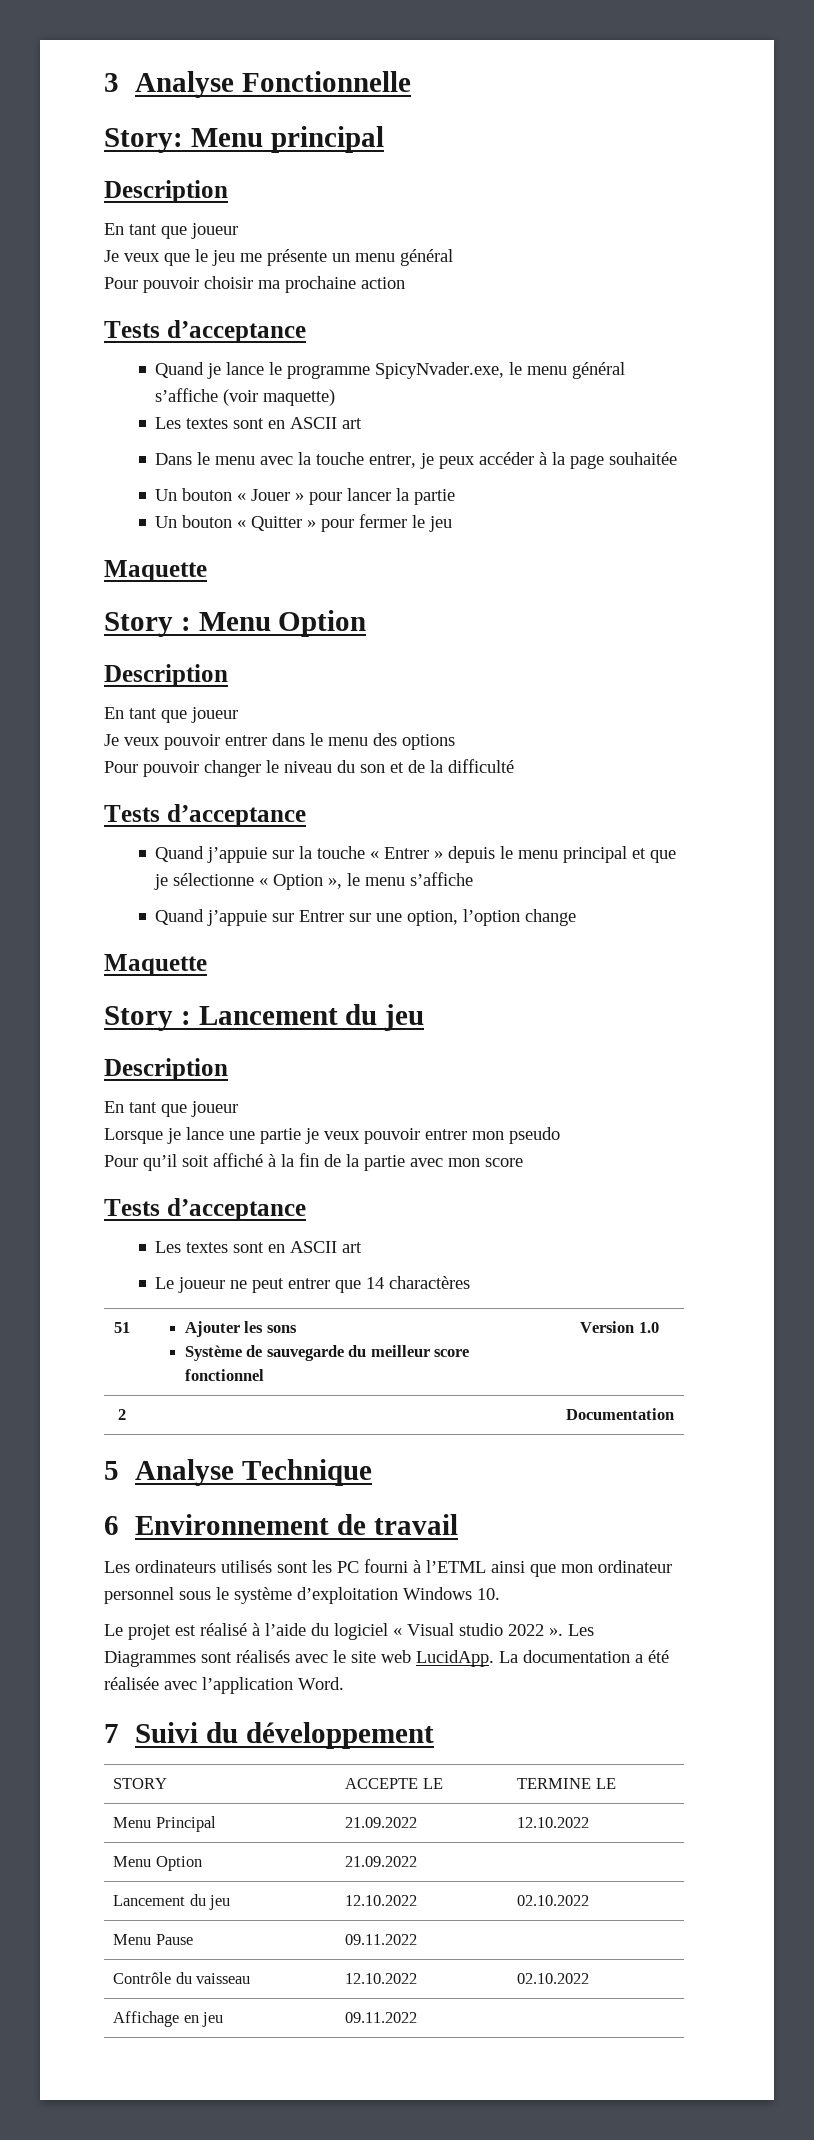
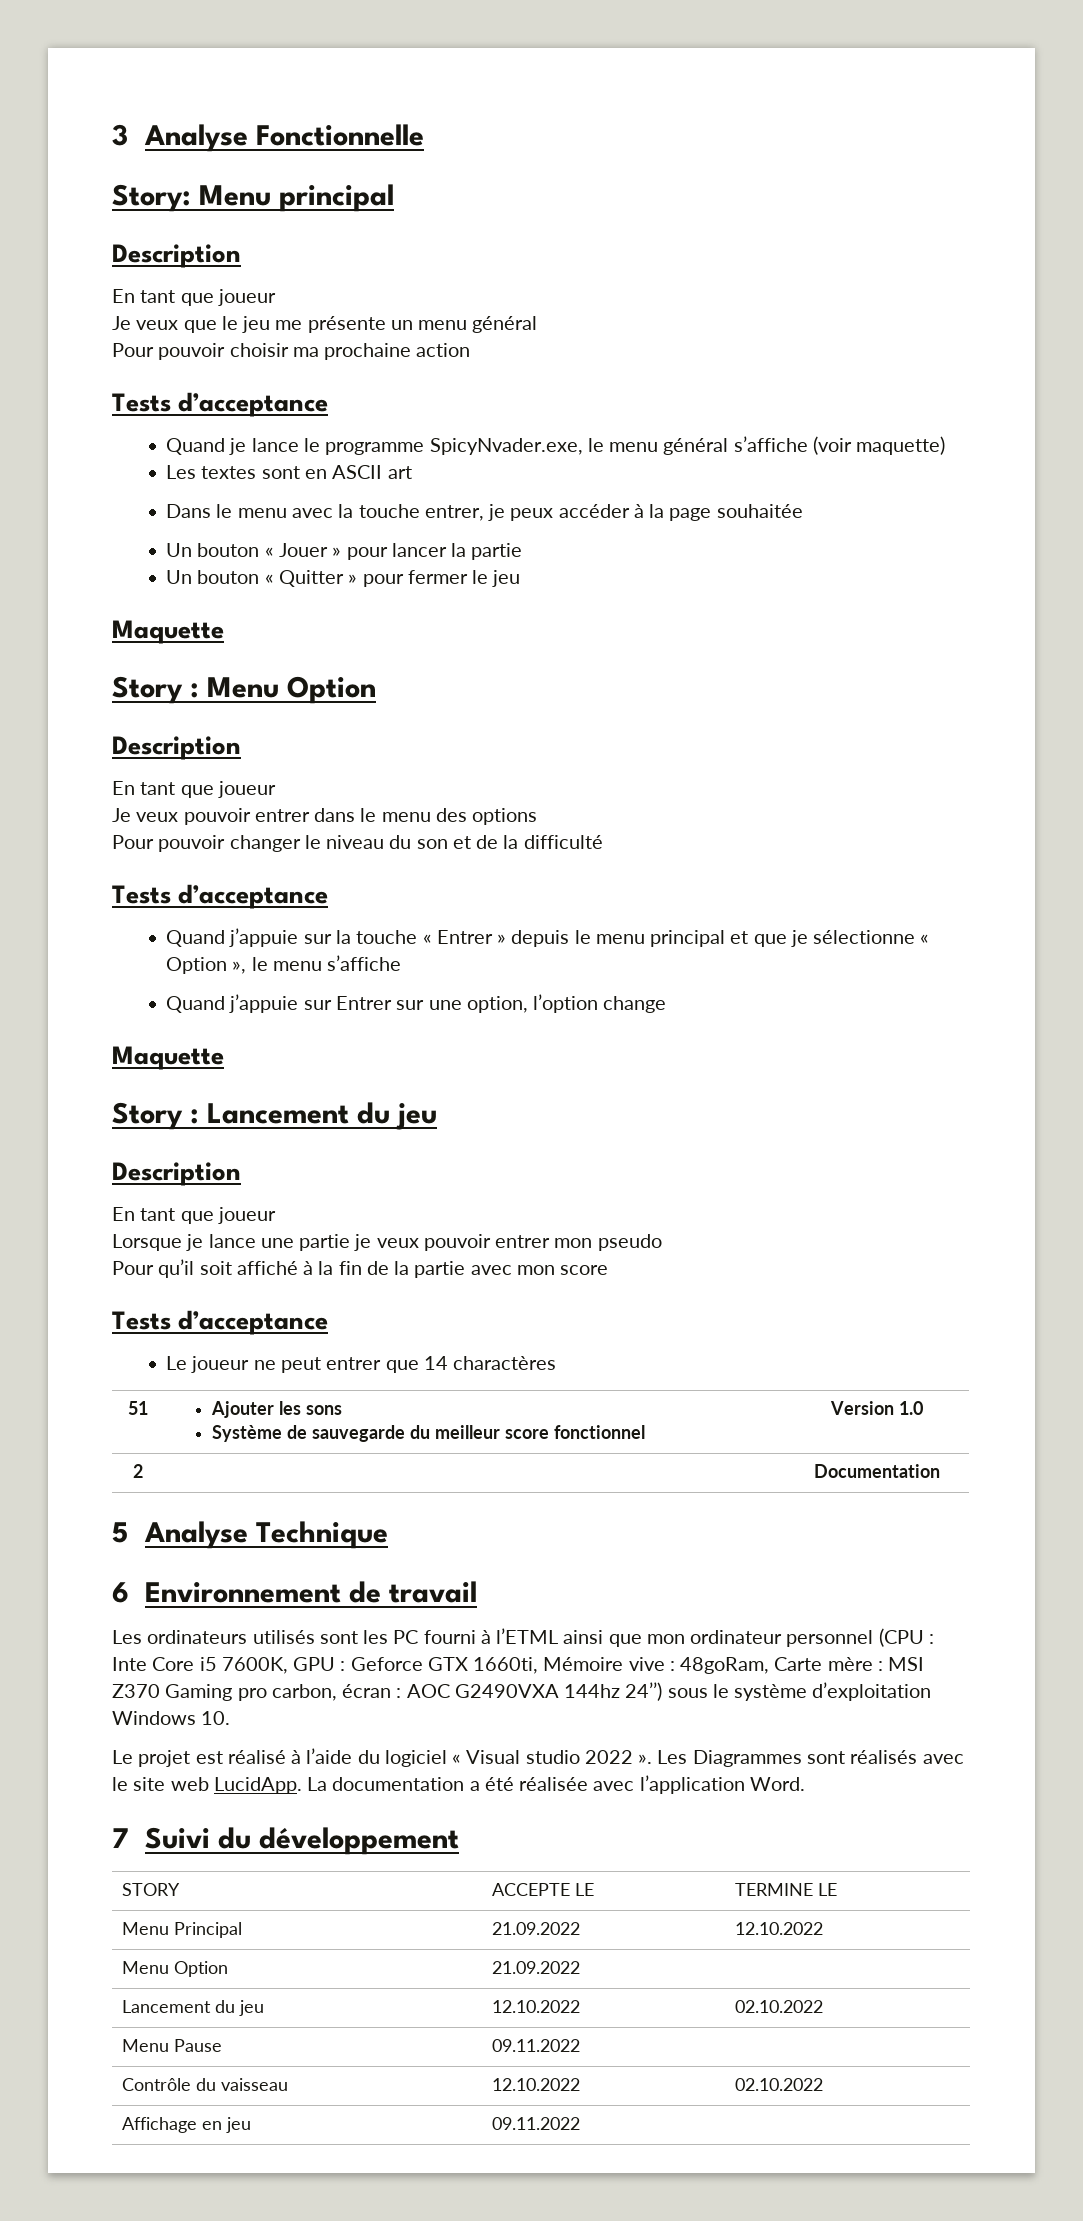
  Pour qu’il soit affiché à la fin de la partie avec mon score
  Tests d’acceptance
- Les textes sont en ASCII art
- Les ordinateurs utilisés sont les PC fourni à l’ETML ainsi que mon ordinateur personnel sous le système d’exploitation Windows 10.
+ Les ordinateurs utilisés sont les PC fourni à l’ETML ainsi que mon ordinateur personnel (CPU : Inte Core i5 7600K, GPU : Geforce GTX 1660ti, Mémoire vive : 48goRam, Carte mère : MSI Z370 Gaming pro carbon, écran : AOC G2490VXA 144hz 24’’) sous le système d’exploitation Windows 10.

